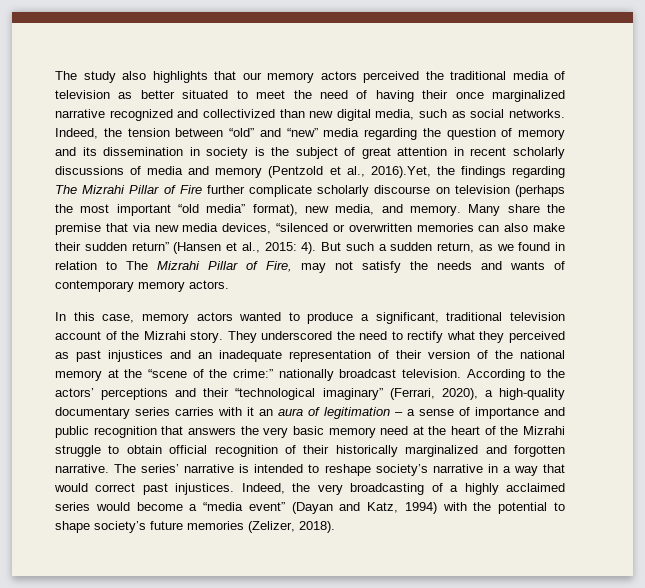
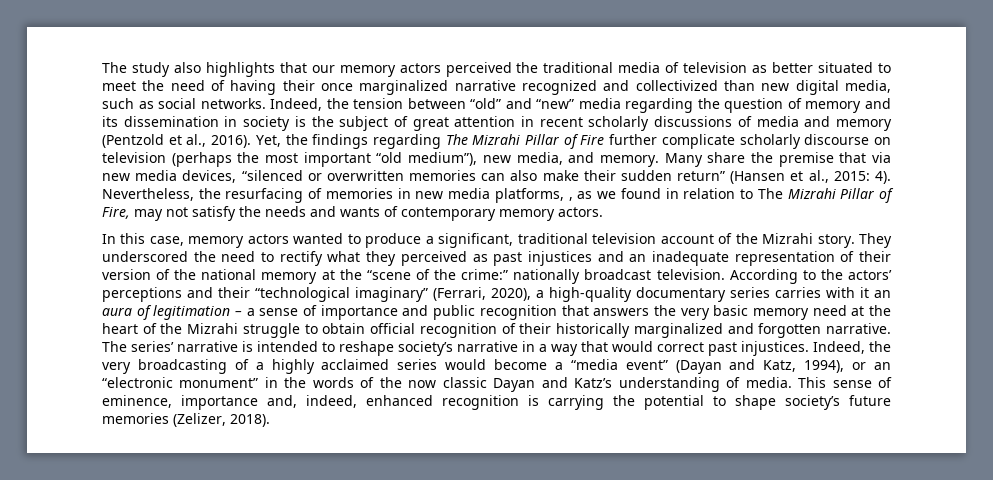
- Indeed, the tension between “old” and “new” media regarding the question of memory and its dissemination in society is the subject of great attention in recent scholarly discussions of media and memory (Pentzold et al., 2016).Yet, the findings regarding The Mizrahi Pillar of Fire further complicate scholarly discourse on television (perhaps the most important “old media” format), new media, and memory.
+ Indeed, the tension between “old” and “new” media regarding the question of memory and its dissemination in society is the subject of great attention in recent scholarly discussions of media and memory (Pentzold et al., 2016). Yet, the findings regarding The Mizrahi Pillar of Fire further complicate scholarly discourse on television (perhaps the most important “old medium”), new media, and memory.
- But such a sudden return, as we found in relation to The Mizrahi Pillar of Fire, may not satisfy the needs and wants of contemporary memory actors.
+ Nevertheless, the resurfacing of memories in new media platforms, , as we found in relation to The Mizrahi Pillar of Fire, may not satisfy the needs and wants of contemporary memory actors.
- Indeed, the very broadcasting of a highly acclaimed series would become a “media event” (Dayan and Katz, 1994) with the potential to shape society’s future memories (Zelizer, 2018).
+ Indeed, the very broadcasting of a highly acclaimed series would become a “media event” (Dayan and Katz, 1994), or an “electronic monument” in the words of the now classic Dayan and Katz’s understanding of media. This sense of eminence, importance and, indeed, enhanced recognition is carrying the potential to shape society’s future memories (Zelizer, 2018).

